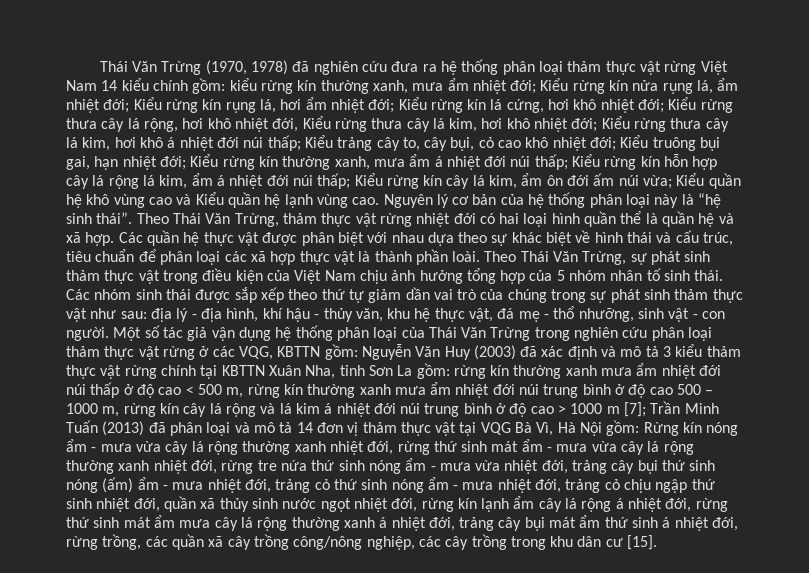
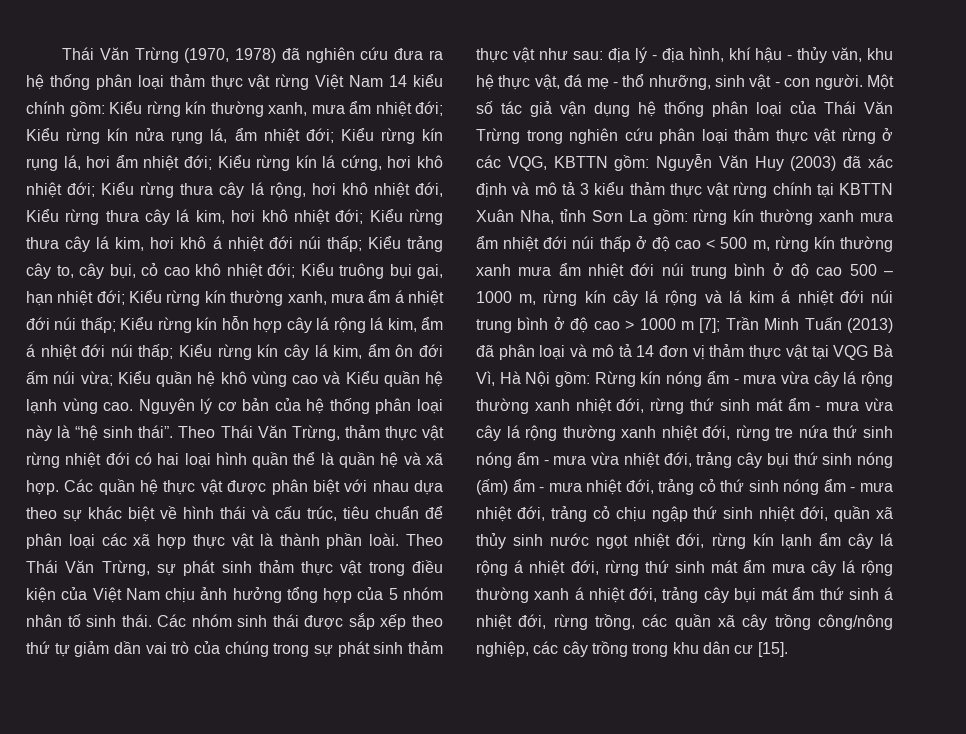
- kiểu rừng kín thường xanh, mưa ẩm nhiệt đới;
+ Kiểu rừng kín thường xanh, mưa ẩm nhiệt đới;

